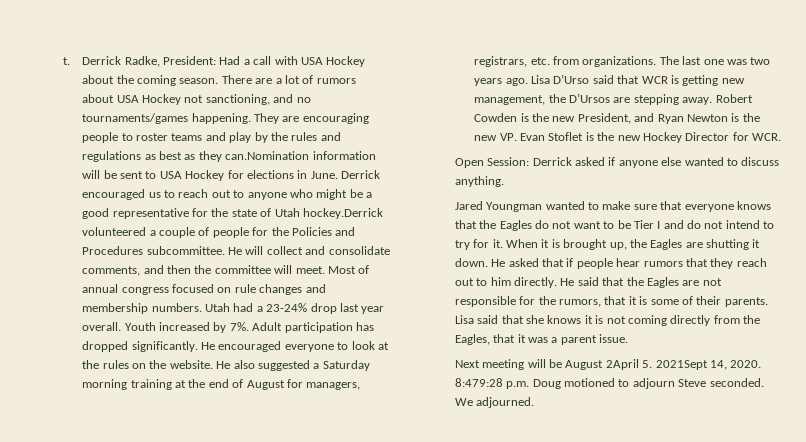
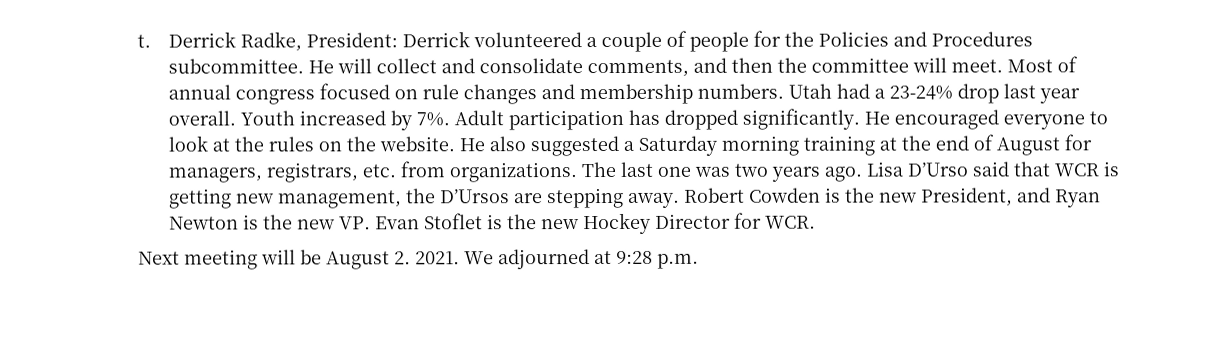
- Derrick Radke, President: Had a call with USA Hockey about the coming season. There are a lot of rumors about USA Hockey not sanctioning, and no tournaments/games happening. They are encouraging people to roster teams and play by the rules and regulations as best as they can.Nomination information will be sent to USA Hockey for elections in June. Derrick encouraged us to reach out to anyone who might be a good representative for the state of Utah hockey.Derrick volunteered a couple of people for the Policies and Procedures subcommittee.
+ Derrick Radke, President: Derrick volunteered a couple of people for the Policies and Procedures subcommittee.
- Open Session: Derrick asked if anyone else wanted to discuss anything.
- Jared Youngman wanted to make sure that everyone knows that the Eagles do not want to be Tier I and do not intend to try for it. When it is brought up, the Eagles are shutting it down. He asked that if people hear rumors that they reach out to him directly. He said that the Eagles are not responsible for the rumors, that it is some of their parents. Lisa said that she knows it is not coming directly from the Eagles, that it was a parent issue.
- Next meeting will be August 2April 5. 2021Sept 14, 2020. 8:479:28 p.m. Doug motioned to adjourn Steve seconded. We adjourned.
+ Next meeting will be August 2. 2021. We adjourned at 9:28 p.m.

